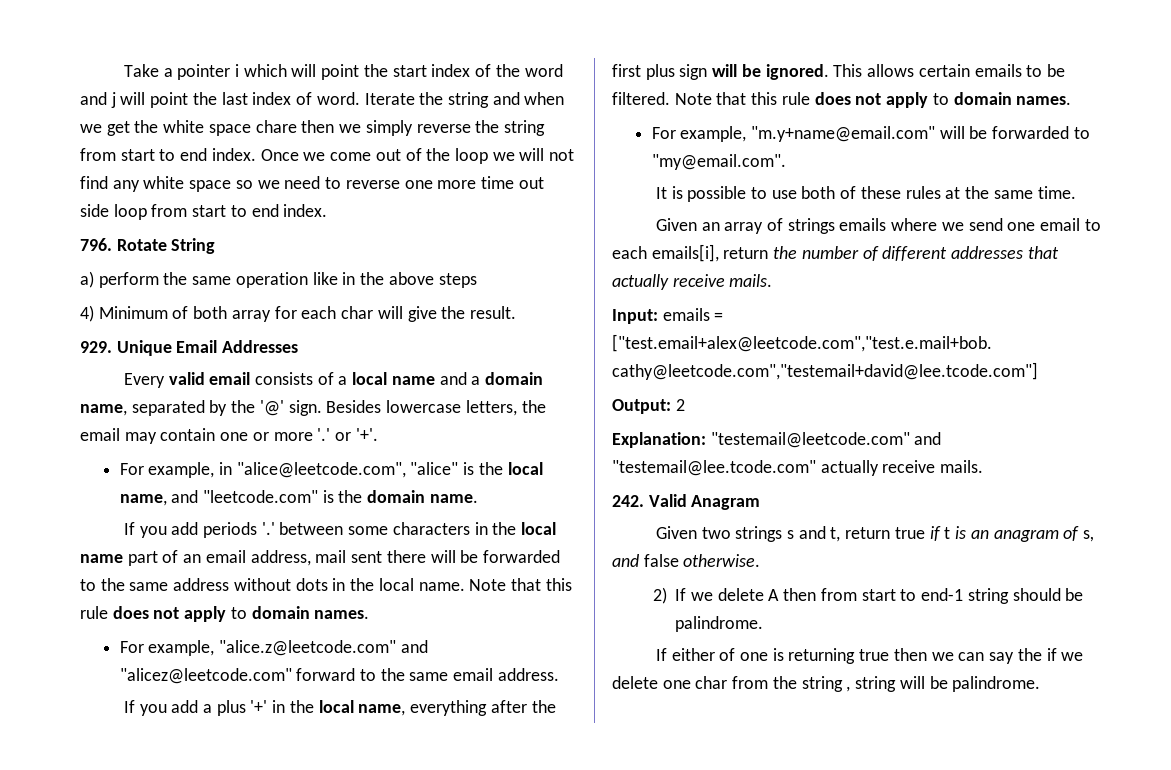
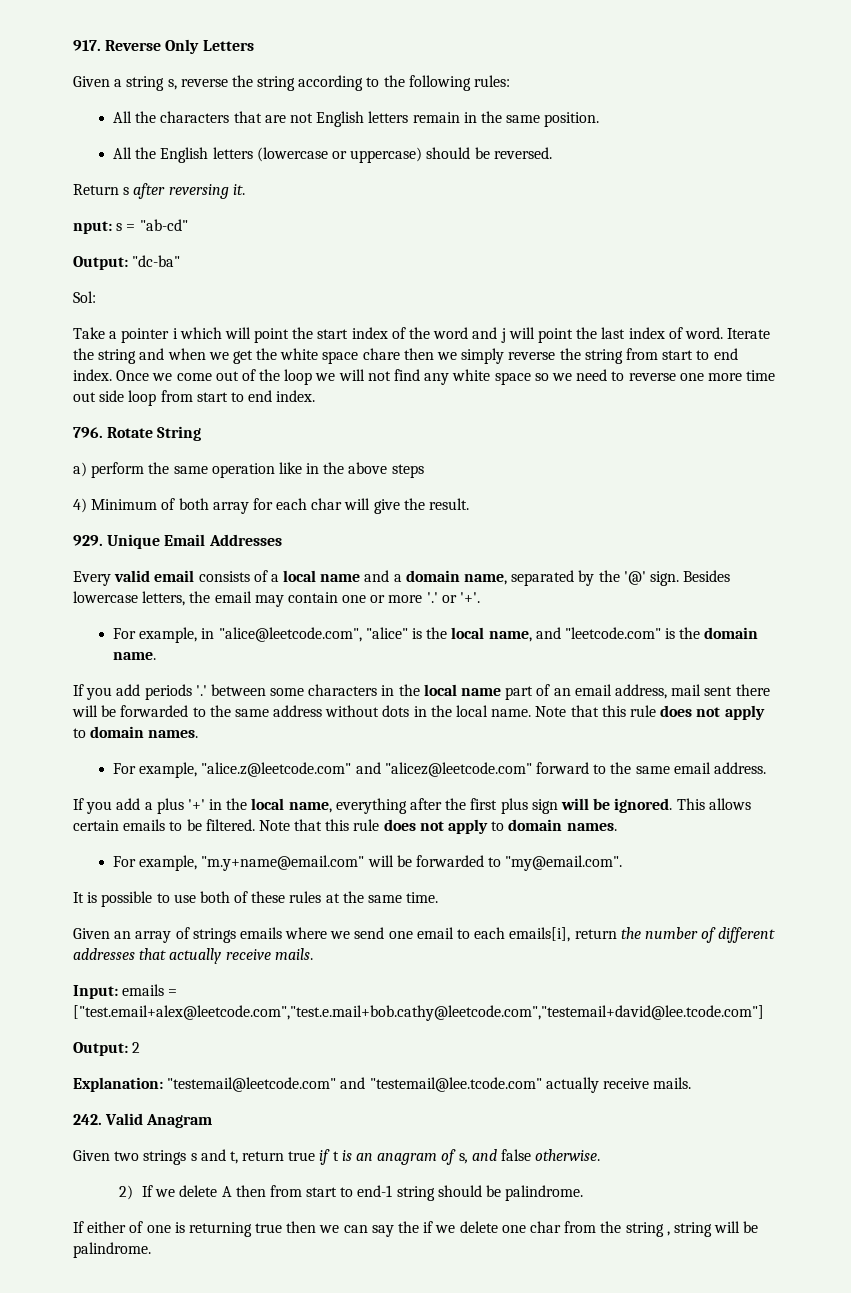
+ 917. Reverse Only Letters
+ Given a string s, reverse the string according to the following rules:
+ All the characters that are not English letters remain in the same position.
+ All the English letters (lowercase or uppercase) should be reversed.
+ Return s after reversing it.
+ nput: s = "ab-cd"
+ Output: "dc-ba"
+ Sol:

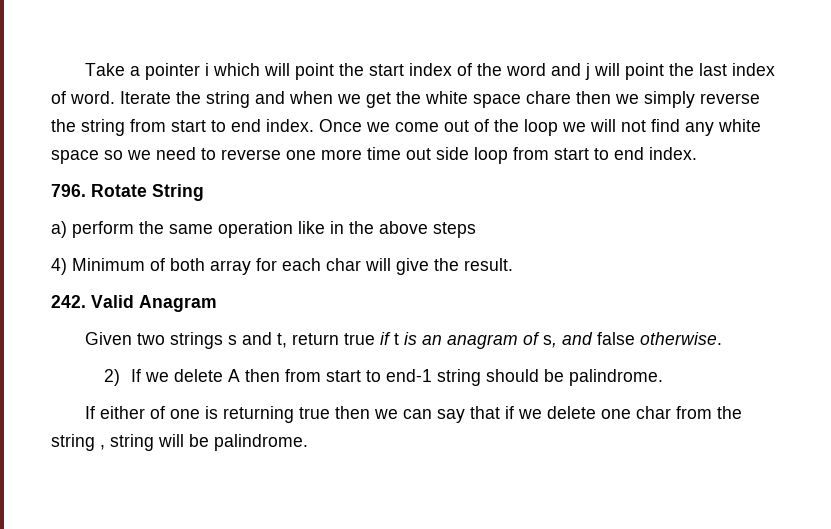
- 917. Reverse Only Letters
- Given a string s, reverse the string according to the following rules:
- All the characters that are not English letters remain in the same position.
- All the English letters (lowercase or uppercase) should be reversed.
- Return s after reversing it.
- nput: s = "ab-cd"
- Output: "dc-ba"
- Sol:
- 929. Unique Email Addresses
- Every valid email consists of a local name and a domain name, separated by the '@' sign. Besides lowercase letters, the email may contain one or more '.' or '+'.
- For example, in "alice@leetcode.com", "alice" is the local name, and "leetcode.com" is the domain name.
- If you add periods '.' between some characters in the local name part of an email address, mail sent there will be forwarded to the same address without dots in the local name. Note that this rule does not apply to domain names.
- For example, "alice.z@leetcode.com" and "alicez@leetcode.com" forward to the same email address.
- If you add a plus '+' in the local name, everything after the first plus sign will be ignored. This allows certain emails to be filtered. Note that this rule does not apply to domain names.
- For example, "m.y+name@email.com" will be forwarded to "my@email.com".
- It is possible to use both of these rules at the same time.
- Given an array of strings emails where we send one email to each emails[i], return the number of different addresses that actually receive mails.
- Input: emails = ["test.email+alex@leetcode.com","test.e.mail+bob.cathy@leetcode.com","testemail+david@lee.tcode.com"]
- Output: 2
- Explanation: "testemail@leetcode.com" and "testemail@lee.tcode.com" actually receive mails.
- If either of one is returning true then we can say the if we delete one char from the string , string will be palindrome.
+ If either of one is returning true then we can say that if we delete one char from the string , string will be palindrome.

